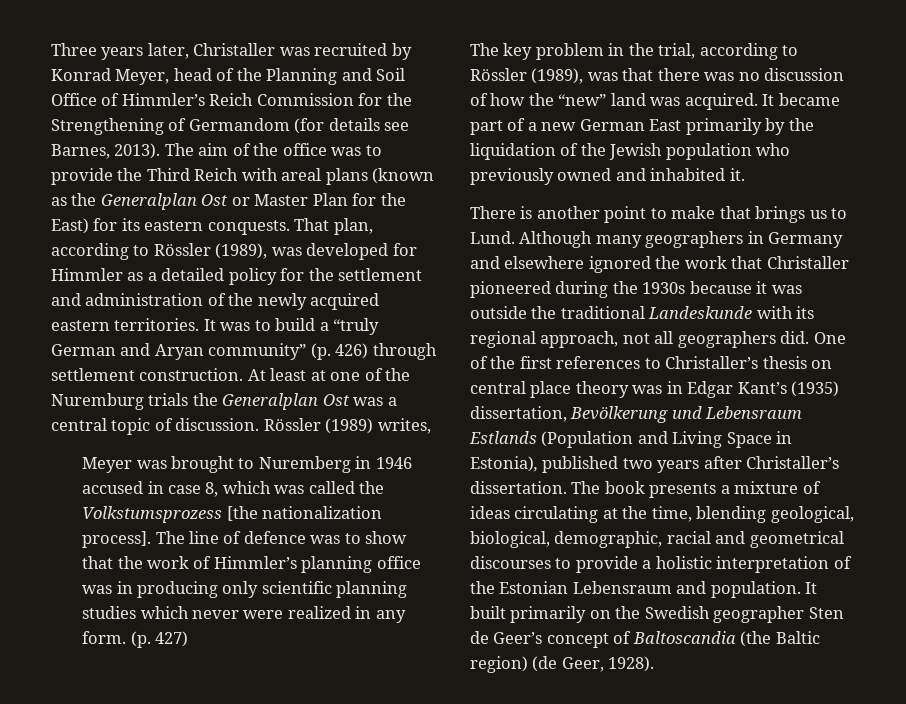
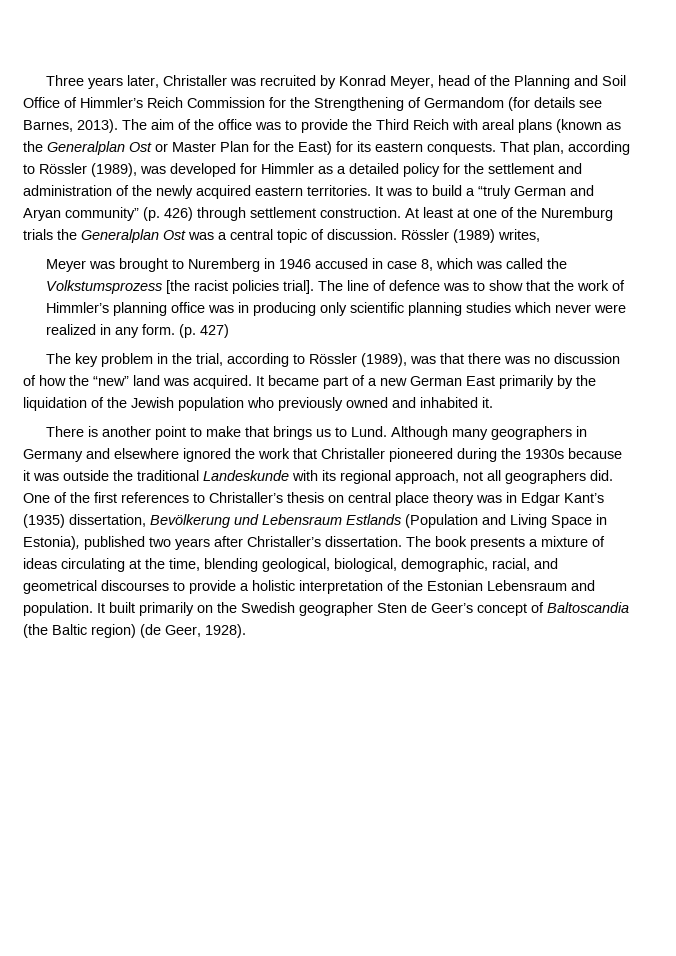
- Meyer was brought to Nuremberg in 1946 accused in case 8, which was called the Volkstumsprozess [the nationalization process].
+ Meyer was brought to Nuremberg in 1946 accused in case 8, which was called the Volkstumsprozess [the racist policies trial].
- The book presents a mixture of ideas circulating at the time, blending geological, biological, demographic, racial and geometrical discourses to provide a holistic interpretation of the Estonian Lebensraum and population.
+ The book presents a mixture of ideas circulating at the time, blending geological, biological, demographic, racial, and geometrical discourses to provide a holistic interpretation of the Estonian Lebensraum and population.

